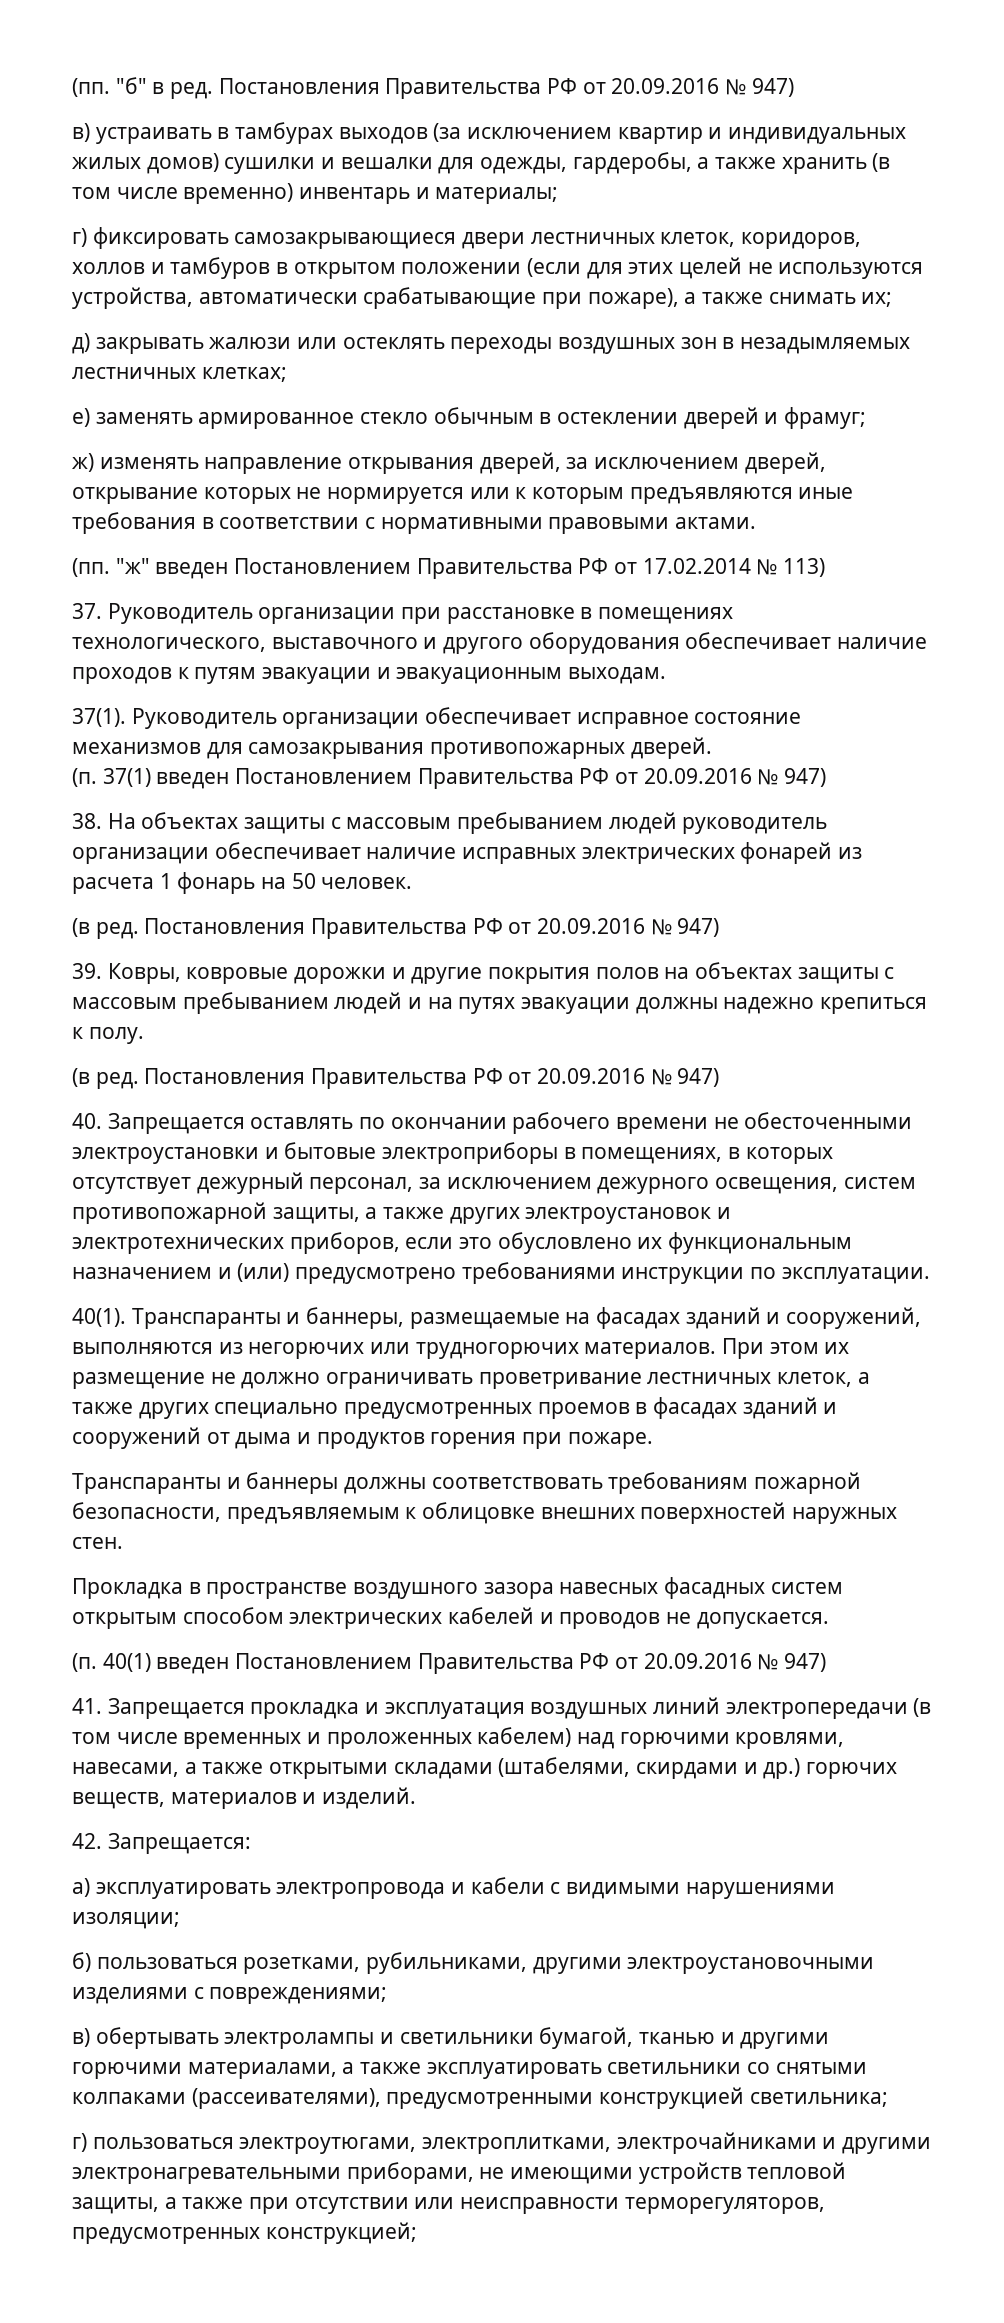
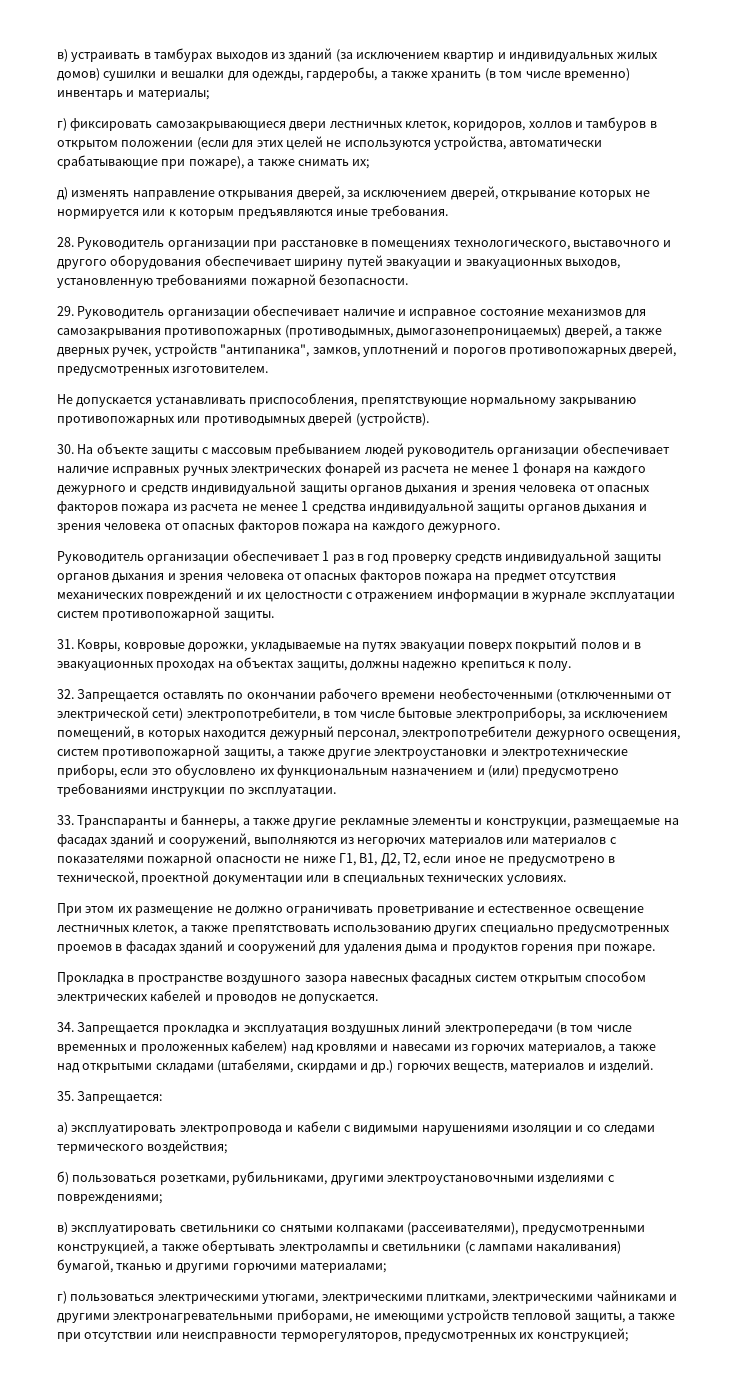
- (пп. "б" в ред. Постановления Правительства РФ от 20.09.2016 № 947)
- в) устраивать в тамбурах выходов (за исключением квартир и индивидуальных жилых домов) сушилки и вешалки для одежды, гардеробы, а также хранить (в том числе временно) инвентарь и материалы;
+ в) устраивать в тамбурах выходов из зданий (за исключением квартир и индивидуальных жилых домов) сушилки и вешалки для одежды, гардеробы, а также хранить (в том числе временно) инвентарь и материалы;
- д) закрывать жалюзи или остеклять переходы воздушных зон в незадымляемых лестничных клетках;
- е) заменять армированное стекло обычным в остеклении дверей и фрамуг;
- ж) изменять направление открывания дверей, за исключением дверей, открывание которых не нормируется или к которым предъявляются иные требования в соответствии с нормативными правовыми актами.
- (пп. "ж" введен Постановлением Правительства РФ от 17.02.2014 № 113)
- 37. Руководитель организации при расстановке в помещениях технологического, выставочного и другого оборудования обеспечивает наличие проходов к путям эвакуации и эвакуационным выходам.
- 37(1). Руководитель организации обеспечивает исправное состояние механизмов для самозакрывания противопожарных дверей.
- (п. 37(1) введен Постановлением Правительства РФ от 20.09.2016 № 947)
- 38. На объектах защиты с массовым пребыванием людей руководитель организации обеспечивает наличие исправных электрических фонарей из расчета 1 фонарь на 50 человек.
- (в ред. Постановления Правительства РФ от 20.09.2016 № 947)
- 39. Ковры, ковровые дорожки и другие покрытия полов на объектах защиты с массовым пребыванием людей и на путях эвакуации должны надежно крепиться к полу.
- (в ред. Постановления Правительства РФ от 20.09.2016 № 947)
- 40. Запрещается оставлять по окончании рабочего времени не обесточенными электроустановки и бытовые электроприборы в помещениях, в которых отсутствует дежурный персонал, за исключением дежурного освещения, систем противопожарной защиты, а также других электроустановок и электротехнических приборов, если это обусловлено их функциональным назначением и (или) предусмотрено требованиями инструкции по эксплуатации.
+ д) изменять направление открывания дверей, за исключением дверей, открывание которых не нормируется или к которым предъявляются иные требования.
+ 28. Руководитель организации при расстановке в помещениях технологического, выставочного и другого оборудования обеспечивает ширину путей эвакуации и эвакуационных выходов, установленную требованиями пожарной безопасности.
+ 29. Руководитель организации обеспечивает наличие и исправное состояние механизмов для самозакрывания противопожарных (противодымных, дымогазонепроницаемых) дверей, а также дверных ручек, устройств "антипаника", замков, уплотнений и порогов противопожарных дверей, предусмотренных изготовителем.
+ Не допускается устанавливать приспособления, препятствующие нормальному закрыванию противопожарных или противодымных дверей (устройств).
+ 30. На объекте защиты с массовым пребыванием людей руководитель организации обеспечивает наличие исправных ручных электрических фонарей из расчета не менее 1 фонаря на каждого дежурного и средств индивидуальной защиты органов дыхания и зрения человека от опасных факторов пожара из расчета не менее 1 средства индивидуальной защиты органов дыхания и зрения человека от опасных факторов пожара на каждого дежурного.
+ Руководитель организации обеспечивает 1 раз в год проверку средств индивидуальной защиты органов дыхания и зрения человека от опасных факторов пожара на предмет отсутствия механических повреждений и их целостности с отражением информации в журнале эксплуатации систем противопожарной защиты.
+ 31. Ковры, ковровые дорожки, укладываемые на путях эвакуации поверх покрытий полов и в эвакуационных проходах на объектах защиты, должны надежно крепиться к полу.
+ 32. Запрещается оставлять по окончании рабочего времени необесточенными (отключенными от электрической сети) электропотребители, в том числе бытовые электроприборы, за исключением помещений, в которых находится дежурный персонал, электропотребители дежурного освещения, систем противопожарной защиты, а также другие электроустановки и электротехнические приборы, если это обусловлено их функциональным назначением и (или) предусмотрено требованиями инструкции по эксплуатации.
- 40(1). Транспаранты и баннеры, размещаемые на фасадах зданий и сооружений, выполняются из негорючих или трудногорючих материалов. При этом их размещение не должно ограничивать проветривание лестничных клеток, а также других специально предусмотренных проемов в фасадах зданий и сооружений от дыма и продуктов горения при пожаре.
+ 33. Транспаранты и баннеры, а также другие рекламные элементы и конструкции, размещаемые на фасадах зданий и сооружений, выполняются из негорючих материалов или материалов с показателями пожарной опасности не ниже Г1, В1, Д2, Т2, если иное не предусмотрено в технической, проектной документации или в специальных технических условиях.
+ При этом их размещение не должно ограничивать проветривание и естественное освещение лестничных клеток, а также препятствовать использованию других специально предусмотренных проемов в фасадах зданий и сооружений для удаления дыма и продуктов горения при пожаре.
- Транспаранты и баннеры должны соответствовать требованиям пожарной безопасности, предъявляемым к облицовке внешних поверхностей наружных стен.
- (п. 40(1) введен Постановлением Правительства РФ от 20.09.2016 № 947)
- 41. Запрещается прокладка и эксплуатация воздушных линий электропередачи (в том числе временных и проложенных кабелем) над горючими кровлями, навесами, а также открытыми складами (штабелями, скирдами и др.) горючих веществ, материалов и изделий.
+ 34. Запрещается прокладка и эксплуатация воздушных линий электропередачи (в том числе временных и проложенных кабелем) над кровлями и навесами из горючих материалов, а также над открытыми складами (штабелями, скирдами и др.) горючих веществ, материалов и изделий.
- 42. Запрещается:
+ 35. Запрещается:
- а) эксплуатировать электропровода и кабели с видимыми нарушениями изоляции;
+ а) эксплуатировать электропровода и кабели с видимыми нарушениями изоляции и со следами термического воздействия;
- в) обертывать электролампы и светильники бумагой, тканью и другими горючими материалами, а также эксплуатировать светильники со снятыми колпаками (рассеивателями), предусмотренными конструкцией светильника;
- г) пользоваться электроутюгами, электроплитками, электрочайниками и другими электронагревательными приборами, не имеющими устройств тепловой защиты, а также при отсутствии или неисправности терморегуляторов, предусмотренных конструкцией;
+ в) эксплуатировать светильники со снятыми колпаками (рассеивателями), предусмотренными конструкцией, а также обертывать электролампы и светильники (с лампами накаливания) бумагой, тканью и другими горючими материалами;
+ г) пользоваться электрическими утюгами, электрическими плитками, электрическими чайниками и другими электронагревательными приборами, не имеющими устройств тепловой защиты, а также при отсутствии или неисправности терморегуляторов, предусмотренных их конструкцией;

